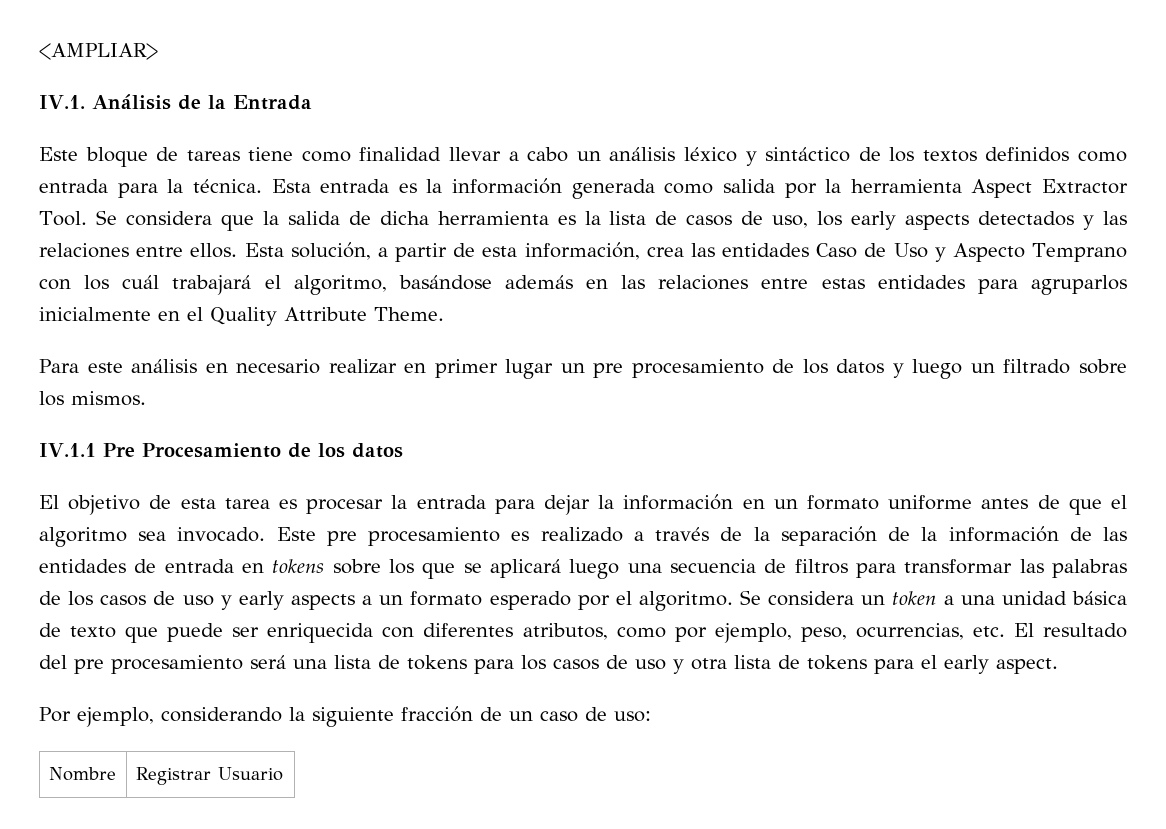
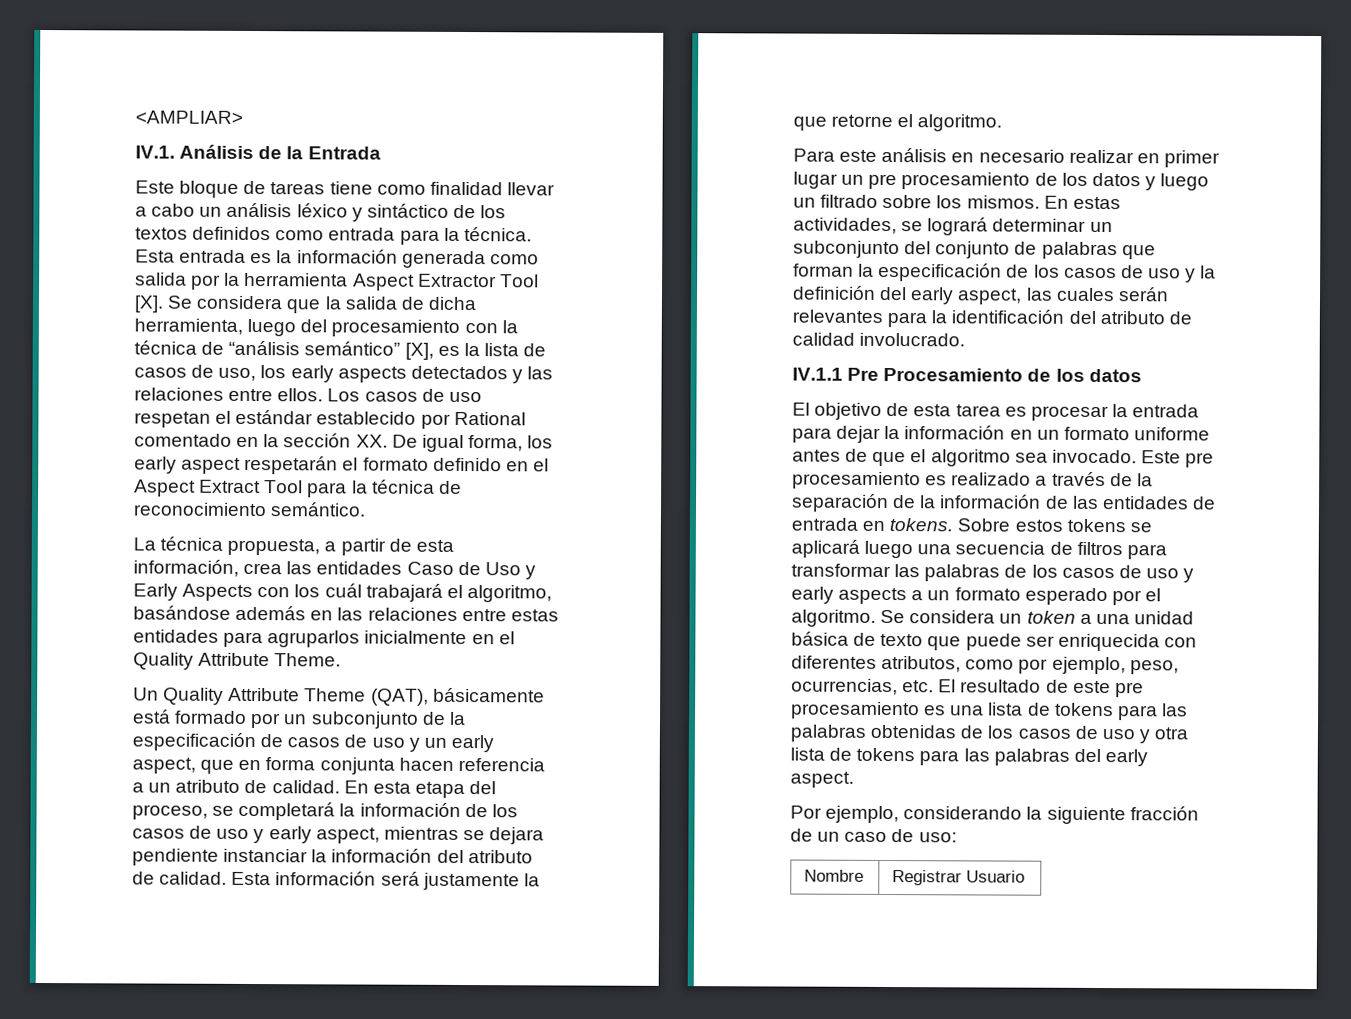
- Esta entrada es la información generada como salida por la herramienta Aspect Extractor Tool. Se considera que la salida de dicha herramienta es la lista de casos de uso, los early aspects detectados y las relaciones entre ellos.
+ Esta entrada es la información generada como salida por la herramienta Aspect Extractor Tool [X]. Se considera que la salida de dicha herramienta, luego del procesamiento con la técnica de “análisis semántico” [X], es la lista de casos de uso, los early aspects detectados y las relaciones entre ellos.
- Esta solución, a partir de esta información, crea las entidades Caso de Uso y Aspecto Temprano con los cuál trabajará el algoritmo, basándose además en las relaciones entre estas entidades para agruparlos inicialmente en el Quality Attribute Theme.
+ Los casos de uso respetan el estándar establecido por Rational comentado en la sección XX. De igual forma, los early aspect respetarán el formato definido en el Aspect Extract Tool para la técnica de reconocimiento semántico.
+ La técnica propuesta, a partir de esta información, crea las entidades Caso de Uso y Early Aspects con los cuál trabajará el algoritmo, basándose además en las relaciones entre estas entidades para agruparlos inicialmente en el Quality Attribute Theme.
+ Un Quality Attribute Theme (QAT), básicamente está formado por un subconjunto de la especificación de casos de uso y un early aspect, que en forma conjunta hacen referencia a un atributo de calidad. En esta etapa del proceso, se completará la información de los casos de uso y early aspect, mientras se dejara pendiente instanciar la información del atributo de calidad. Esta información será justamente la que retorne el algoritmo.
+ En estas actividades, se logrará determinar un subconjunto del conjunto de palabras que forman la especificación de los casos de uso y la definición del early aspect, las cuales serán relevantes para la identificación del atributo de calidad involucrado.
- Este pre procesamiento es realizado a través de la separación de la información de las entidades de entrada en tokens sobre los que se aplicará luego una secuencia de filtros para transformar las palabras de los casos de uso y early aspects a un formato esperado por el algoritmo.
+ Este pre procesamiento es realizado a través de la separación de la información de las entidades de entrada en tokens. Sobre estos tokens se aplicará luego una secuencia de filtros para transformar las palabras de los casos de uso y early aspects a un formato esperado por el algoritmo.
- Se considera un token a una unidad básica de texto que puede ser enriquecida con diferentes atributos, como por ejemplo, peso, ocurrencias, etc. El resultado del pre procesamiento será una lista de tokens para los casos de uso y otra lista de tokens para el early aspect.
+ Se considera un token a una unidad básica de texto que puede ser enriquecida con diferentes atributos, como por ejemplo, peso, ocurrencias, etc. El resultado de este pre procesamiento es una lista de tokens para las palabras obtenidas de los casos de uso y otra lista de tokens para las palabras del early aspect.

